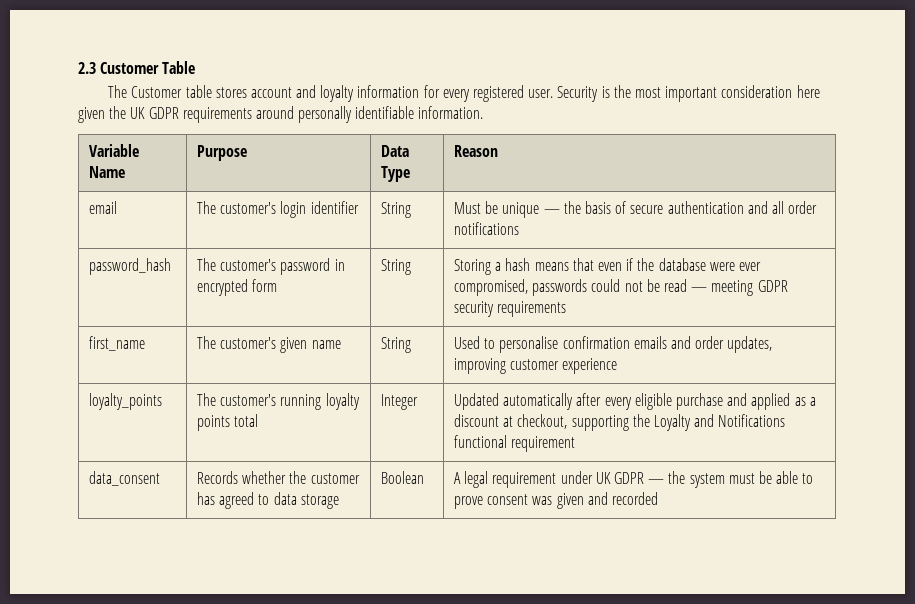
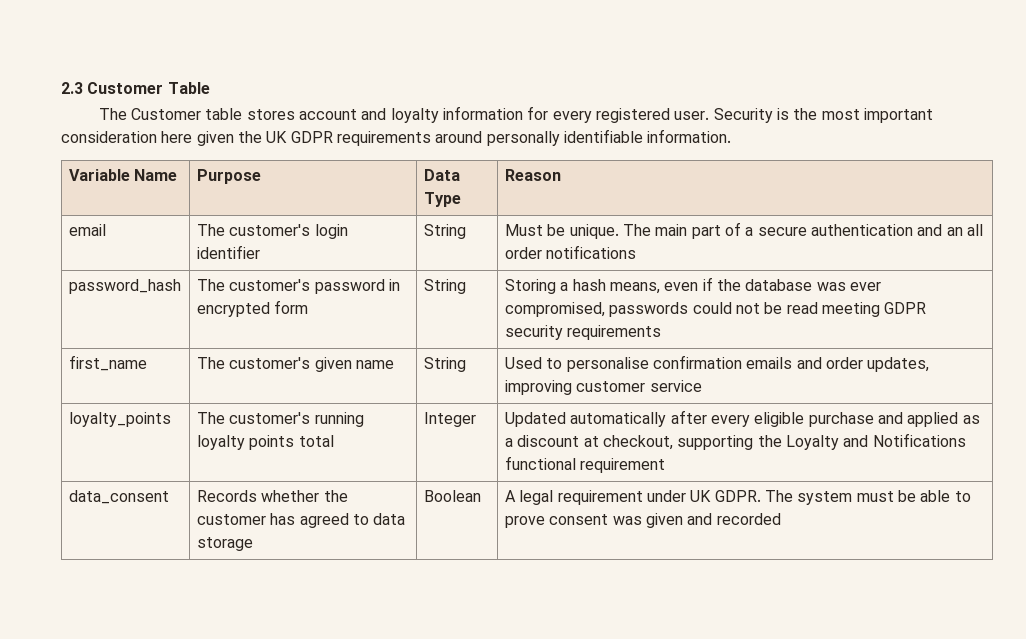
- email | The customer's login identifier | String | Must be unique — the basis of secure authentication and all order notifications
+ email | The customer's login identifier | String | Must be unique. The main part of a secure authentication and an all order notifications
- password_hash | The customer's password in encrypted form | String | Storing a hash means that even if the database were ever compromised, passwords could not be read — meeting GDPR security requirements
+ password_hash | The customer's password in encrypted form | String | Storing a hash means, even if the database was ever compromised, passwords could not be read meeting GDPR security requirements
- first_name | The customer's given name | String | Used to personalise confirmation emails and order updates, improving customer experience
+ first_name | The customer's given name | String | Used to personalise confirmation emails and order updates, improving customer service
- data_consent | Records whether the customer has agreed to data storage | Boolean | A legal requirement under UK GDPR — the system must be able to prove consent was given and recorded
+ data_consent | Records whether the customer has agreed to data storage | Boolean | A legal requirement under UK GDPR. The system must be able to prove consent was given and recorded

